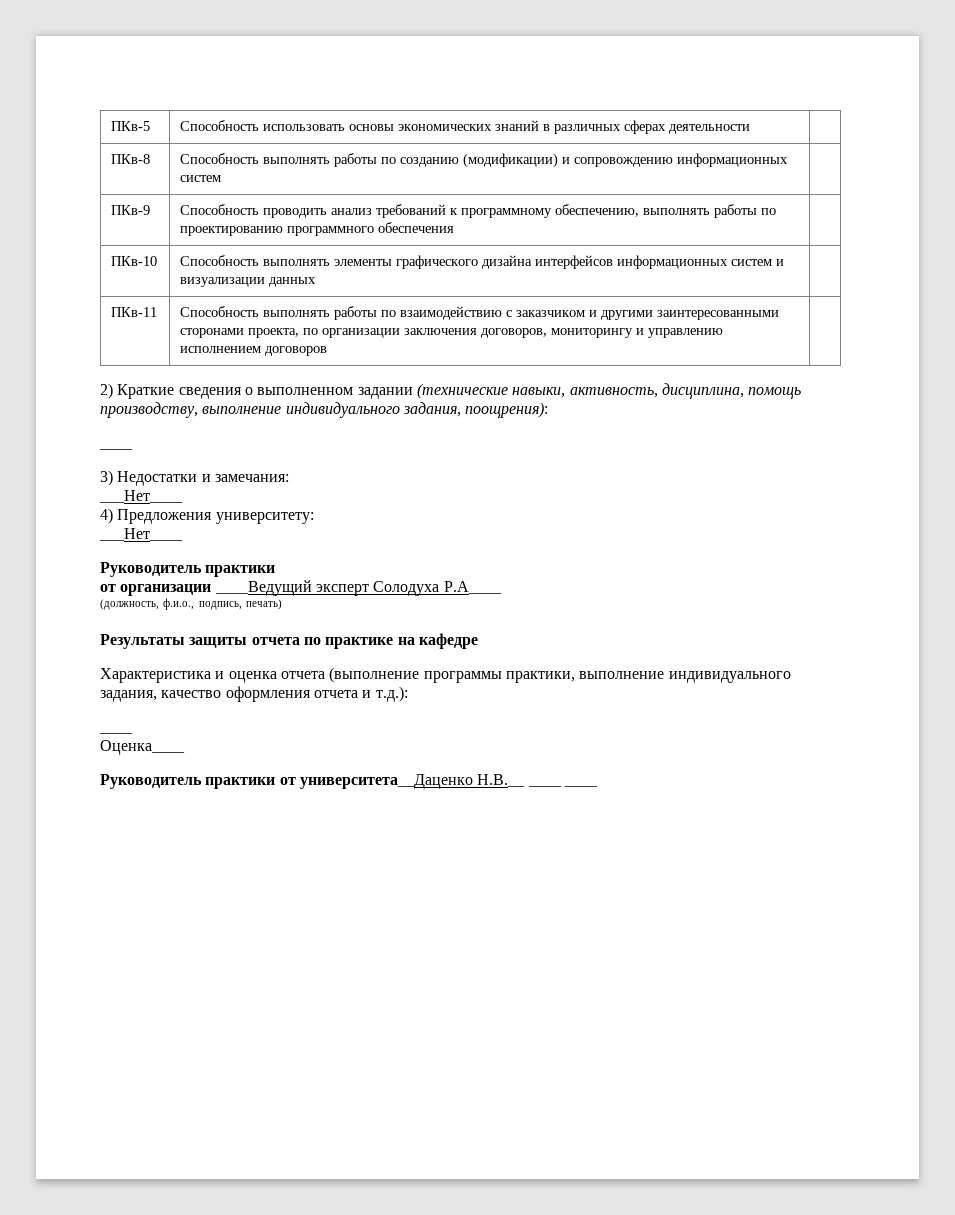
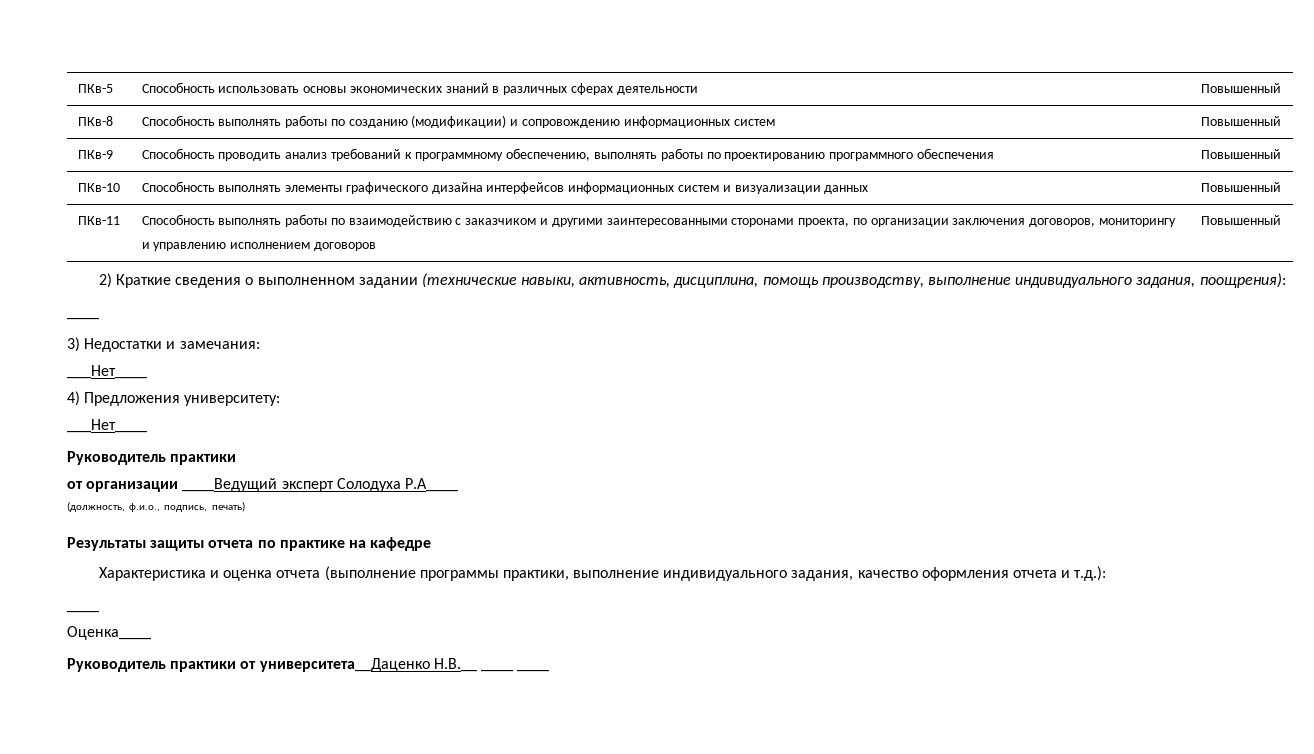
- ПКв-5 | Способность использовать основы экономических знаний в различных сферах деятельности |
+ ПКв-5 | Способность использовать основы экономических знаний в различных сферах деятельности | Повышенный
- ПКв-8 | Способность выполнять работы по созданию (модификации) и сопровождению информационных систем |
+ ПКв-8 | Способность выполнять работы по созданию (модификации) и сопровождению информационных систем | Повышенный
- ПКв-9 | Способность проводить анализ требований к программному обеспечению, выполнять работы по проектированию программного обеспечения |
+ ПКв-9 | Способность проводить анализ требований к программному обеспечению, выполнять работы по проектированию программного обеспечения | Повышенный
- ПКв-10 | Способность выполнять элементы графического дизайна интерфейсов информационных систем и визуализации данных |
+ ПКв-10 | Способность выполнять элементы графического дизайна интерфейсов информационных систем и визуализации данных | Повышенный
- ПКв-11 | Способность выполнять работы по взаимодействию с заказчиком и другими заинтересованными сторонами проекта, по организации заключения договоров, мониторингу и управлению исполнением договоров |
+ ПКв-11 | Способность выполнять работы по взаимодействию с заказчиком и другими заинтересованными сторонами проекта, по организации заключения договоров, мониторингу и управлению исполнением договоров | Повышенный

